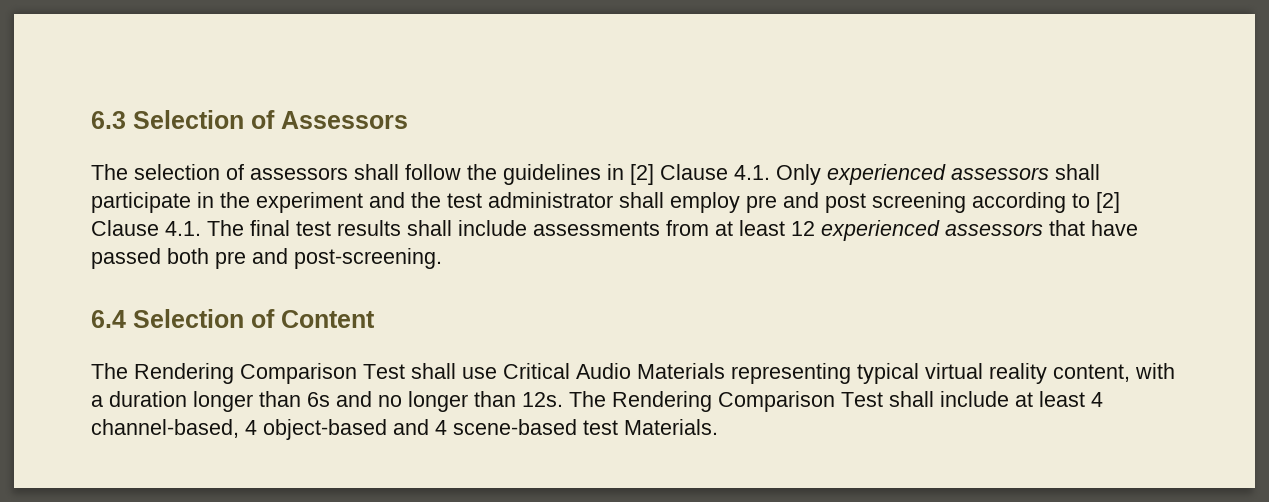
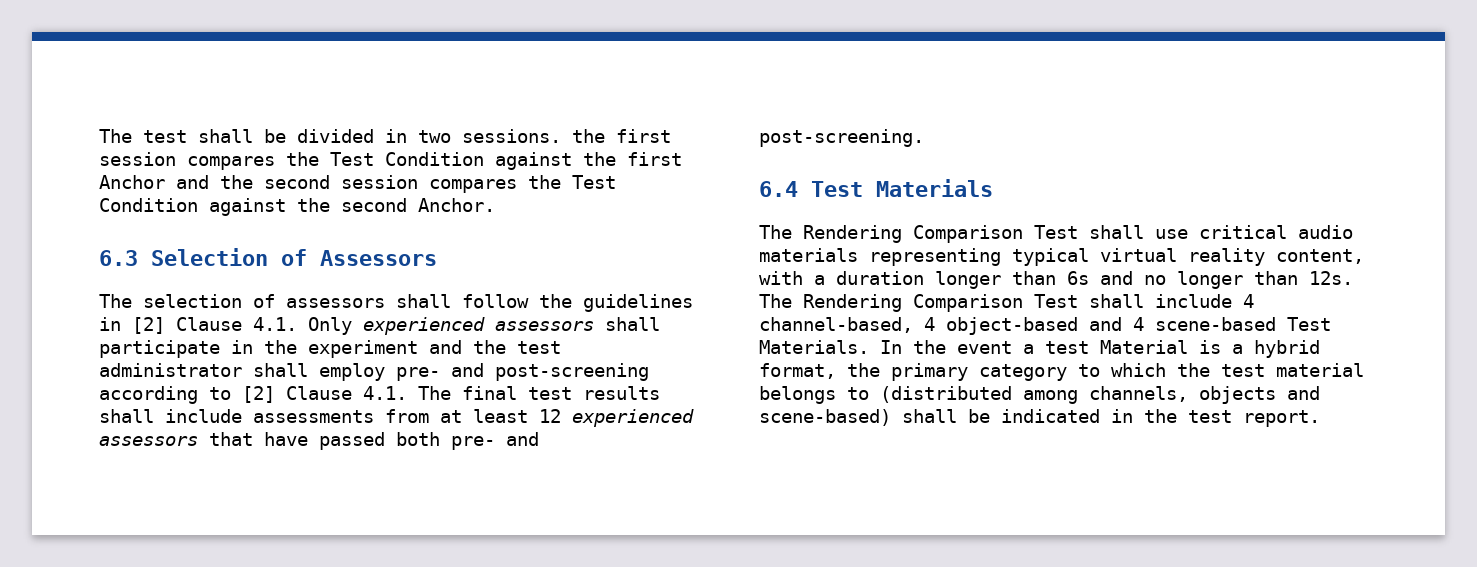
+ The test shall be divided in two sessions. the first session compares the Test Condition against the first Anchor and the second session compares the Test Condition against the second Anchor.
- The selection of assessors shall follow the guidelines in [2] Clause 4.1. Only experienced assessors shall participate in the experiment and the test administrator shall employ pre and post screening according to [2] Clause 4.1. The final test results shall include assessments from at least 12 experienced assessors that have passed both pre and post-screening.
+ The selection of assessors shall follow the guidelines in [2] Clause 4.1. Only experienced assessors shall participate in the experiment and the test administrator shall employ pre- and post-screening according to [2] Clause 4.1. The final test results shall include assessments from at least 12 experienced assessors that have passed both pre- and post-screening.
- 6.4 Selection of Content
+ 6.4 Test Materials
- The Rendering Comparison Test shall use Critical Audio Materials representing typical virtual reality content, with a duration longer than 6s and no longer than 12s.
+ The Rendering Comparison Test shall use critical audio materials representing typical virtual reality content, with a duration longer than 6s and no longer than 12s.
- The Rendering Comparison Test shall include at least 4 channel-based, 4 object-based and 4 scene-based test Materials.
+ The Rendering Comparison Test shall include 4 channel-based, 4 object-based and 4 scene-based Test Materials. In the event a test Material is a hybrid format, the primary category to which the test material belongs to (distributed among channels, objects and scene-based) shall be indicated in the test report.

